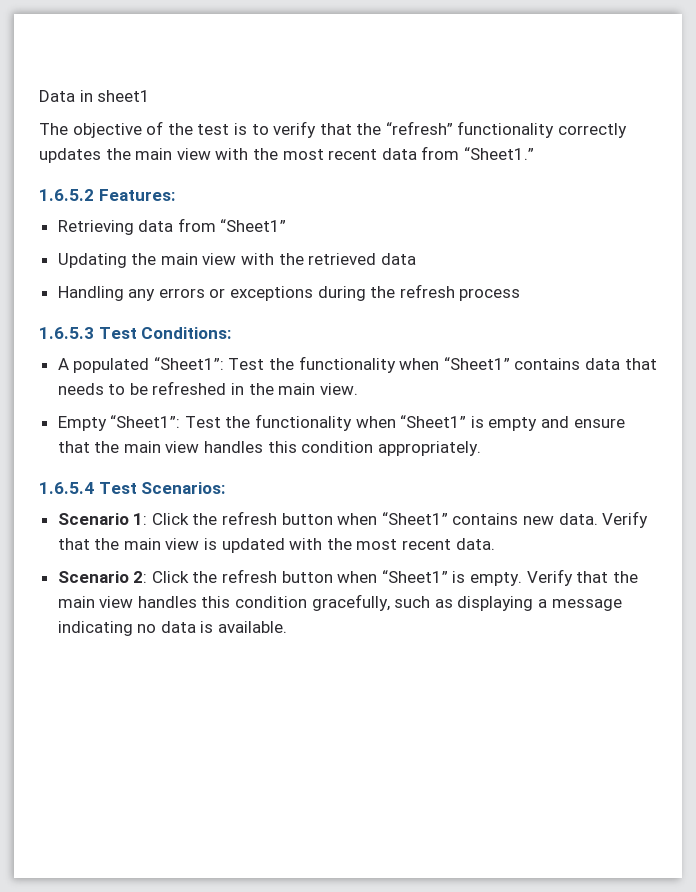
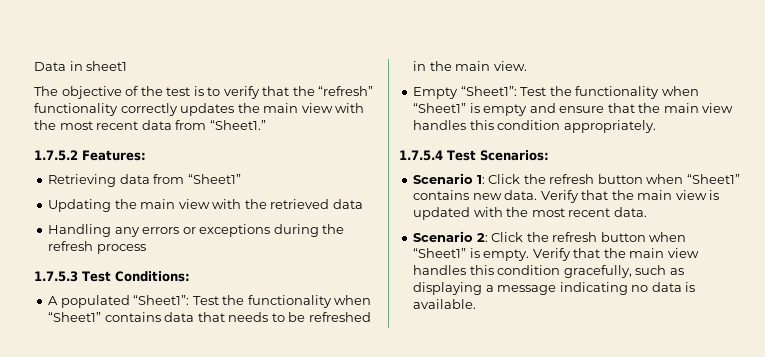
- 1.6.5.2 Features:
+ 1.7.5.2 Features:
- 1.6.5.3 Test Conditions:
+ 1.7.5.3 Test Conditions:
- 1.6.5.4 Test Scenarios:
+ 1.7.5.4 Test Scenarios:

